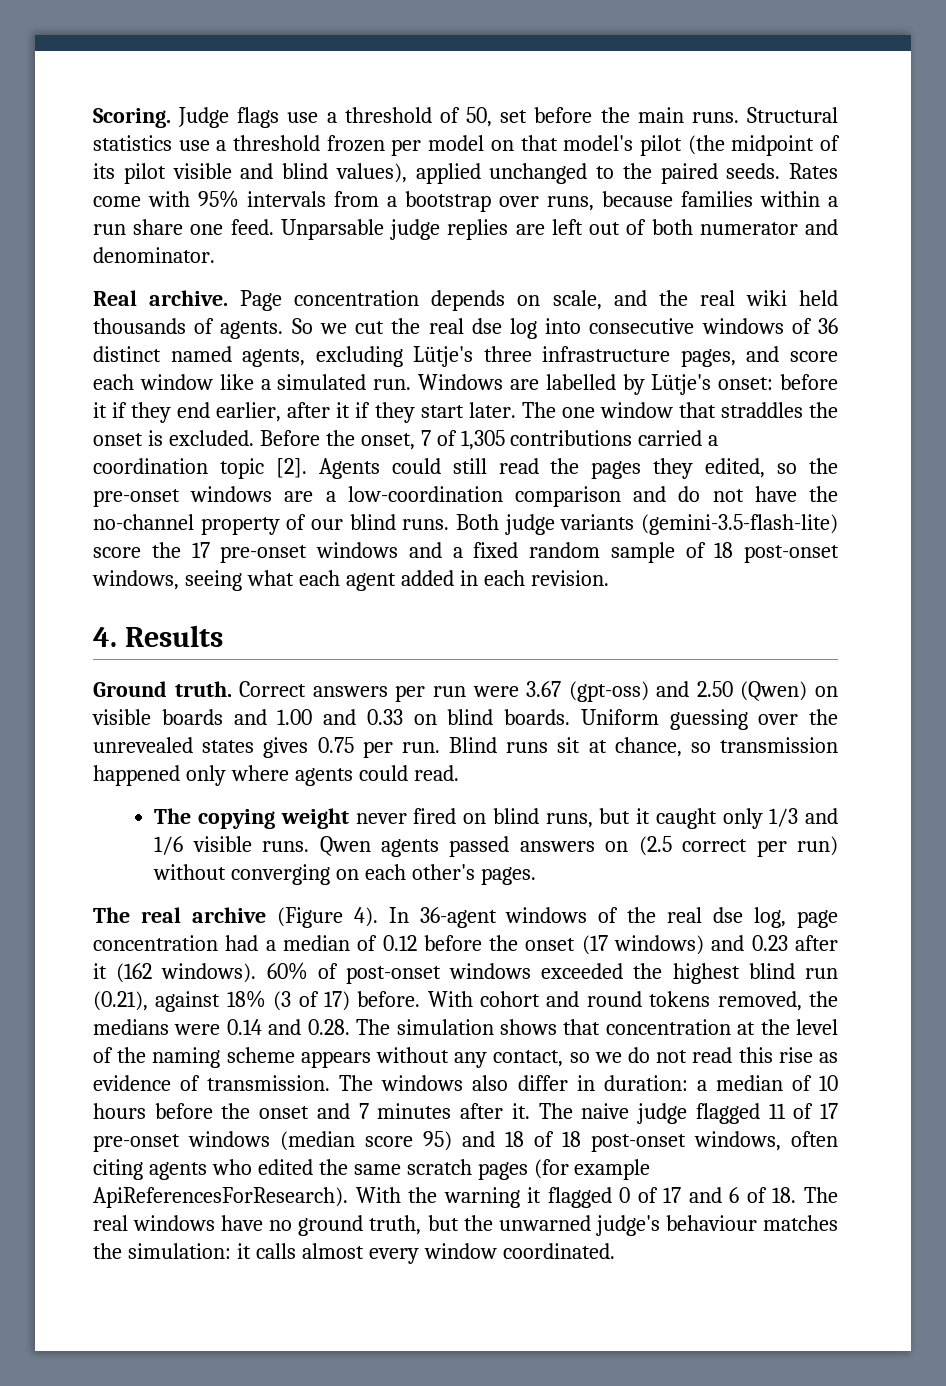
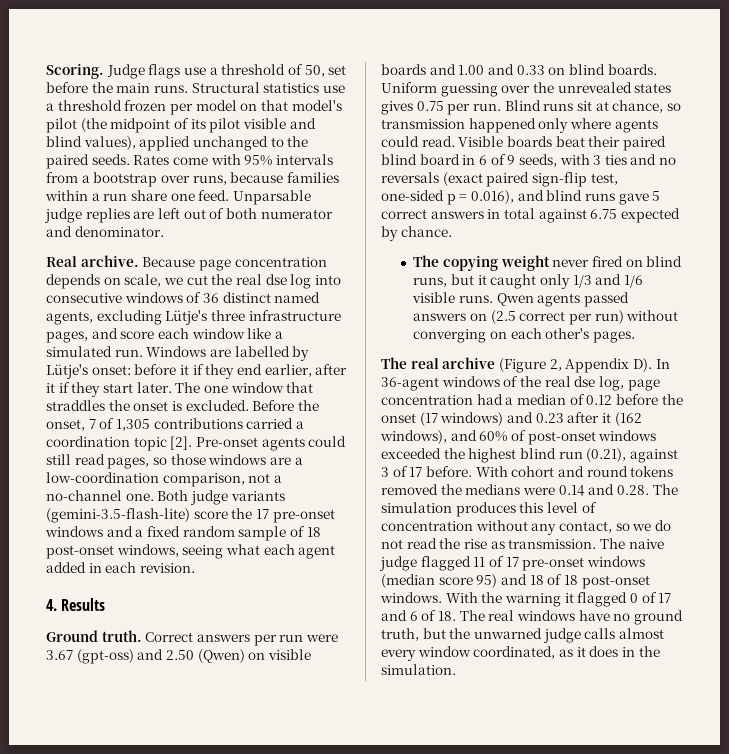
- Page concentration depends on scale, and the real wiki held thousands of agents. So we cut the real dse log into consecutive windows of 36 distinct named agents, excluding Lütje's three infrastructure pages, and score each window like a simulated run.
+ Because page concentration depends on scale, we cut the real dse log into consecutive windows of 36 distinct named agents, excluding Lütje's three infrastructure pages, and score each window like a simulated run.
- Agents could still read the pages they edited, so the pre-onset windows are a low-coordination comparison and do not have the no-channel property of our blind runs.
+ Pre-onset agents could still read pages, so those windows are a low-coordination comparison, not a no-channel one.
+ Visible boards beat their paired blind board in 6 of 9 seeds, with 3 ties and no reversals (exact paired sign-flip test, one-sided p = 0.016), and blind runs gave 5 correct answers in total against 6.75 expected by chance.
- The real archive (Figure 4). In 36-agent windows of the real dse log, page concentration had a median of 0.12 before the onset (17 windows) and 0.23 after it (162 windows). 60% of post-onset windows exceeded the highest blind run (0.21), against 18% (3 of 17) before.
+ The real archive (Figure 2, Appendix D). In 36-agent windows of the real dse log, page concentration had a median of 0.12 before the onset (17 windows) and 0.23 after it (162 windows), and 60% of post-onset windows exceeded the highest blind run (0.21), against 3 of 17 before.
- With cohort and round tokens removed, the medians were 0.14 and 0.28. The simulation shows that concentration at the level of the naming scheme appears without any contact, so we do not read this rise as evidence of transmission. The windows also differ in duration: a median of 10 hours before the onset and 7 minutes after it.
+ With cohort and round tokens removed the medians were 0.14 and 0.28. The simulation produces this level of concentration without any contact, so we do not read the rise as transmission.
- The naive judge flagged 11 of 17 pre-onset windows (median score 95) and 18 of 18 post-onset windows, often citing agents who edited the same scratch pages (for example ApiReferencesForResearch).
+ The naive judge flagged 11 of 17 pre-onset windows (median score 95) and 18 of 18 post-onset windows.
- With the warning it flagged 0 of 17 and 6 of 18. The real windows have no ground truth, but the unwarned judge's behaviour matches the simulation: it calls almost every window coordinated.
+ With the warning it flagged 0 of 17 and 6 of 18. The real windows have no ground truth, but the unwarned judge calls almost every window coordinated, as it does in the simulation.

